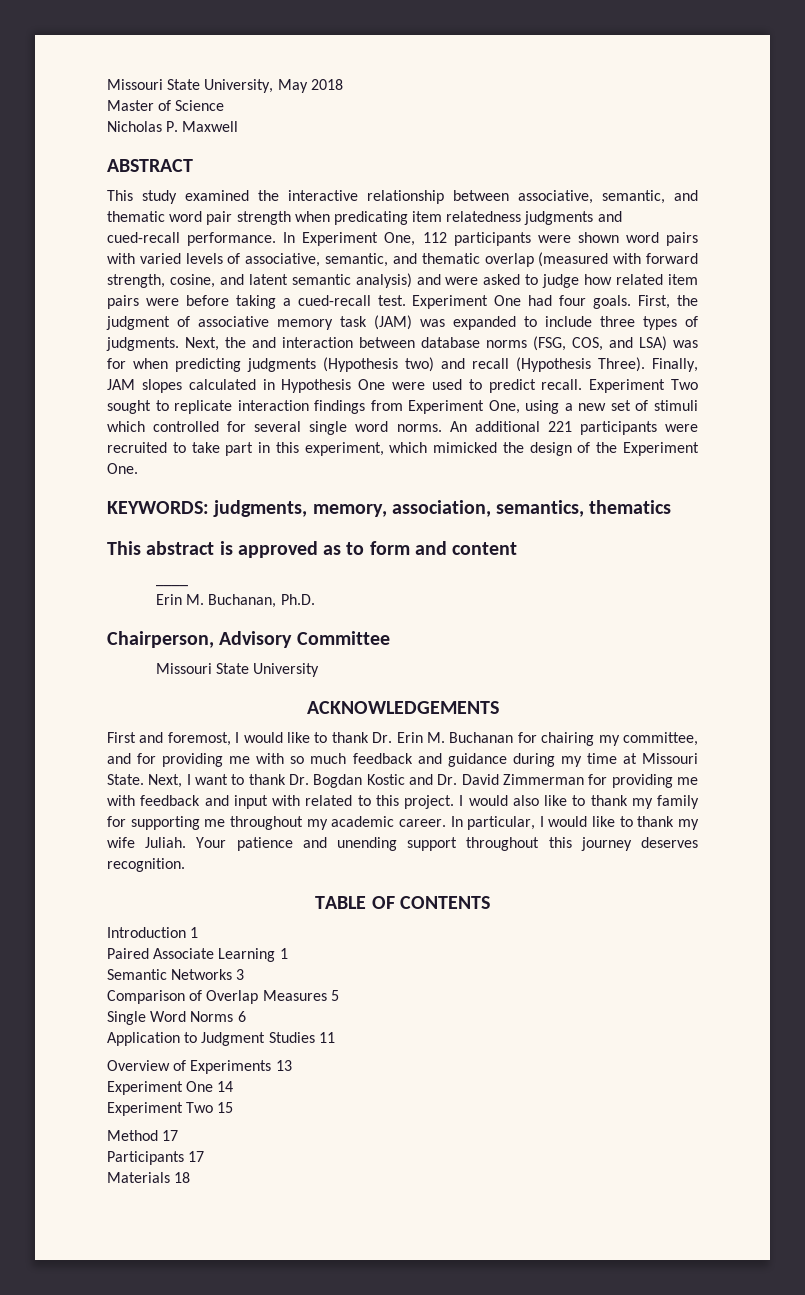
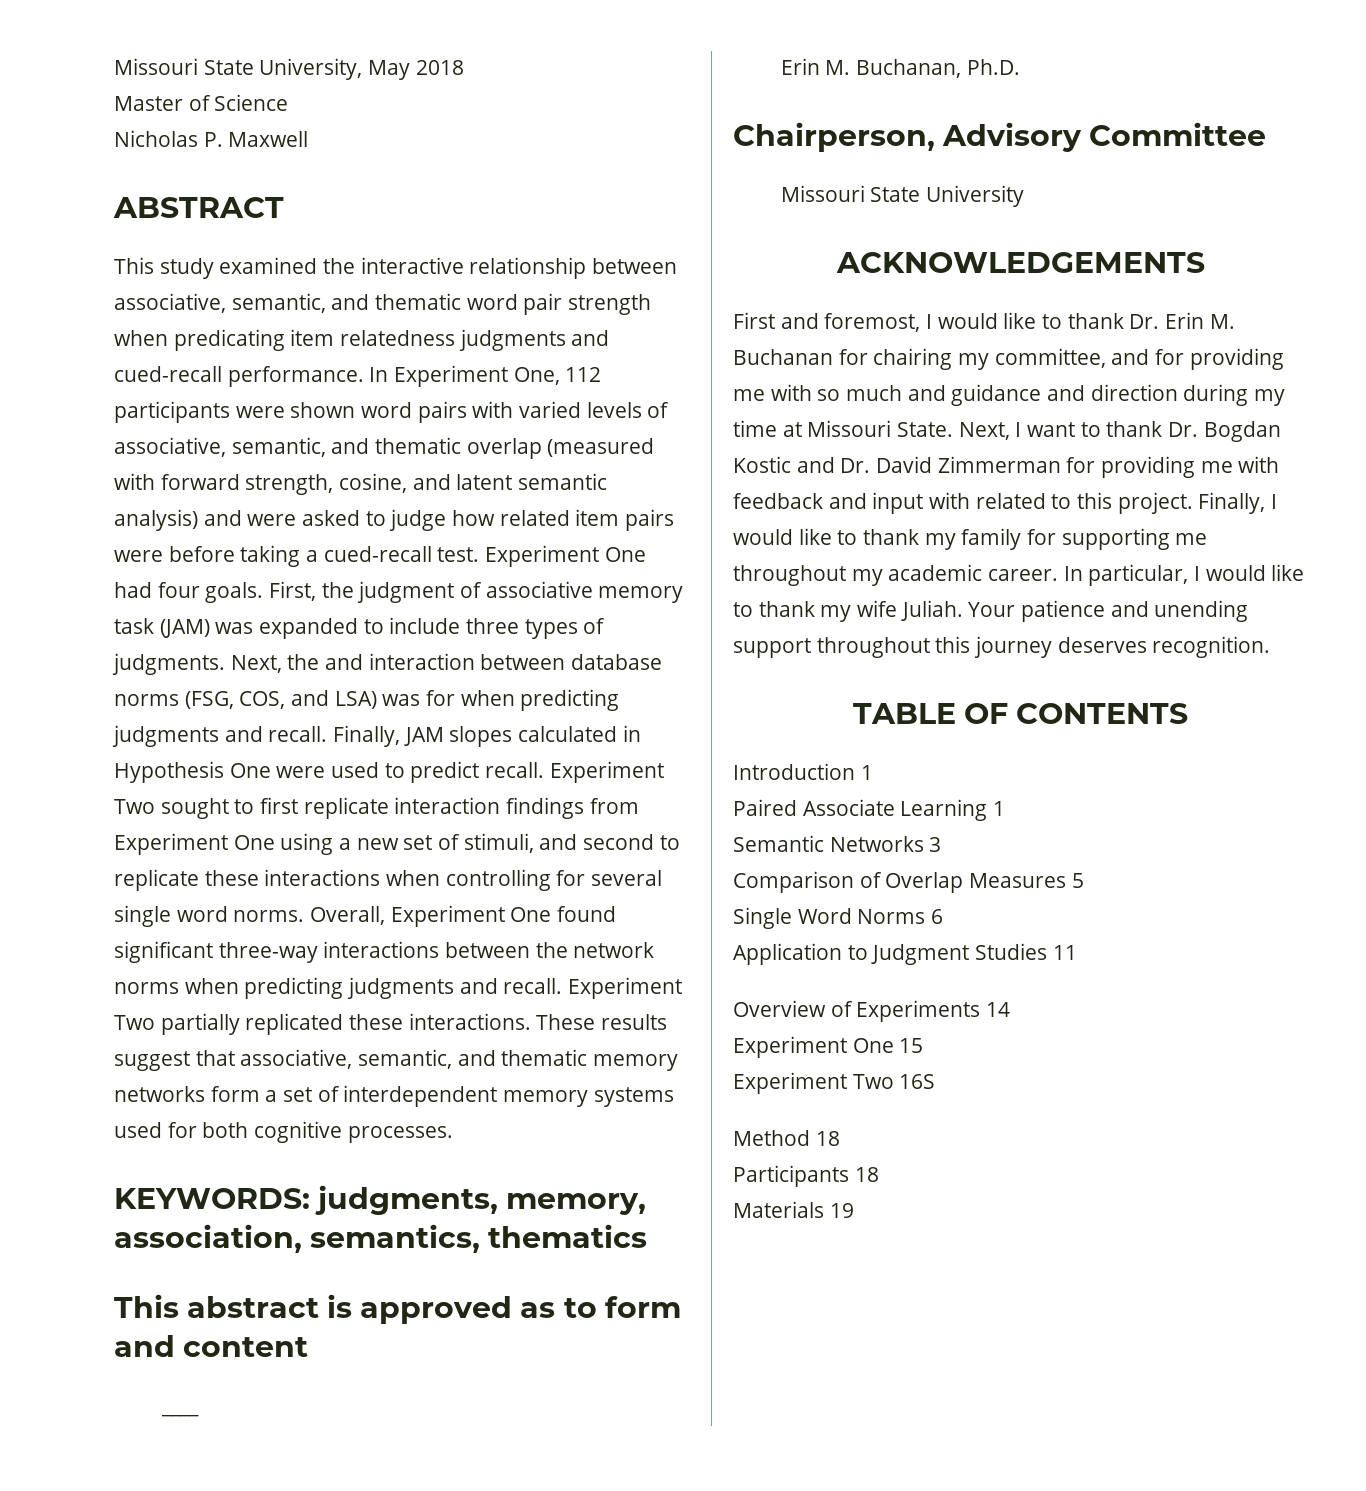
- Next, the and interaction between database norms (FSG, COS, and LSA) was for when predicting judgments (Hypothesis two) and recall (Hypothesis Three).
+ Next, the and interaction between database norms (FSG, COS, and LSA) was for when predicting judgments and recall.
- Experiment Two sought to replicate interaction findings from Experiment One, using a new set of stimuli which controlled for several single word norms.
+ Experiment Two sought to first replicate interaction findings from Experiment One using a new set of stimuli, and second to replicate these interactions when controlling for several single word norms.
- An additional 221 participants were recruited to take part in this experiment, which mimicked the design of the Experiment One.
+ Overall, Experiment One found significant three-way interactions between the network norms when predicting judgments and recall. Experiment Two partially replicated these interactions. These results suggest that associative, semantic, and thematic memory networks form a set of interdependent memory systems used for both cognitive processes.
- First and foremost, I would like to thank Dr. Erin M. Buchanan for chairing my committee, and for providing me with so much feedback and guidance during my time at Missouri State.
+ First and foremost, I would like to thank Dr. Erin M. Buchanan for chairing my committee, and for providing me with so much and guidance and direction during my time at Missouri State.
- I would also like to thank my family for supporting me throughout my academic career.
+ Finally, I would like to thank my family for supporting me throughout my academic career.
- Overview of Experiments 13
- Experiment One 14
- Experiment Two 15
+ Overview of Experiments 14
+ Experiment One 15
+ Experiment Two 16S
- Method 17
+ Method 18
- Participants 17
+ Participants 18
- Materials 18
+ Materials 19

